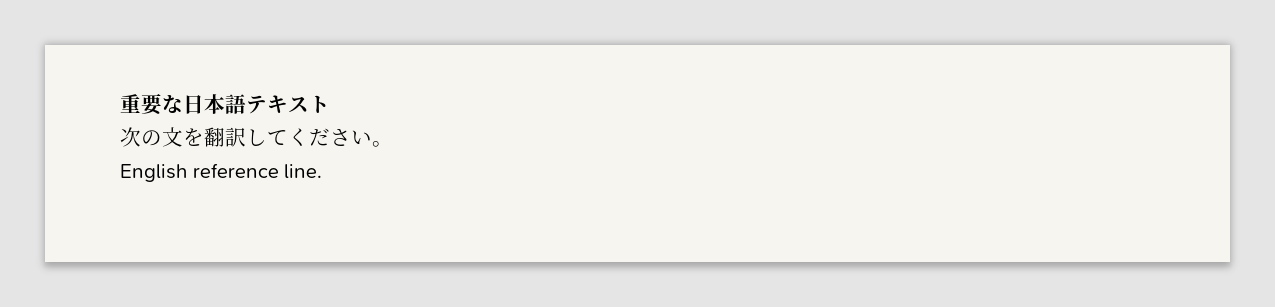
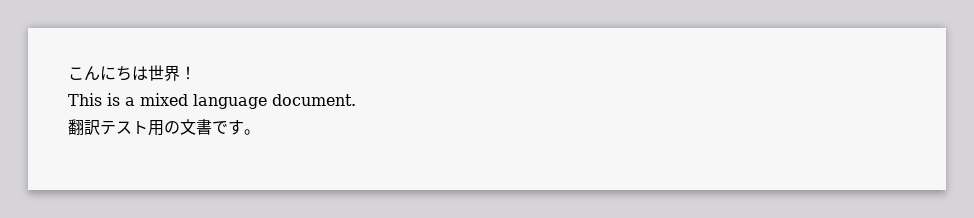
- 重要な日本語テキスト
- 次の文を翻訳してください。
- English reference line.
+ こんにちは世界！
+ This is a mixed language document.
+ 翻訳テスト用の文書です。

